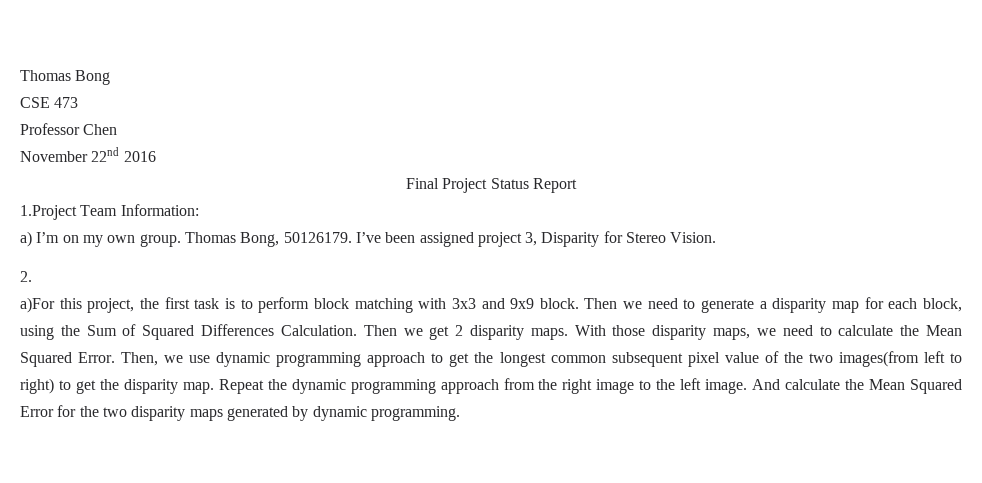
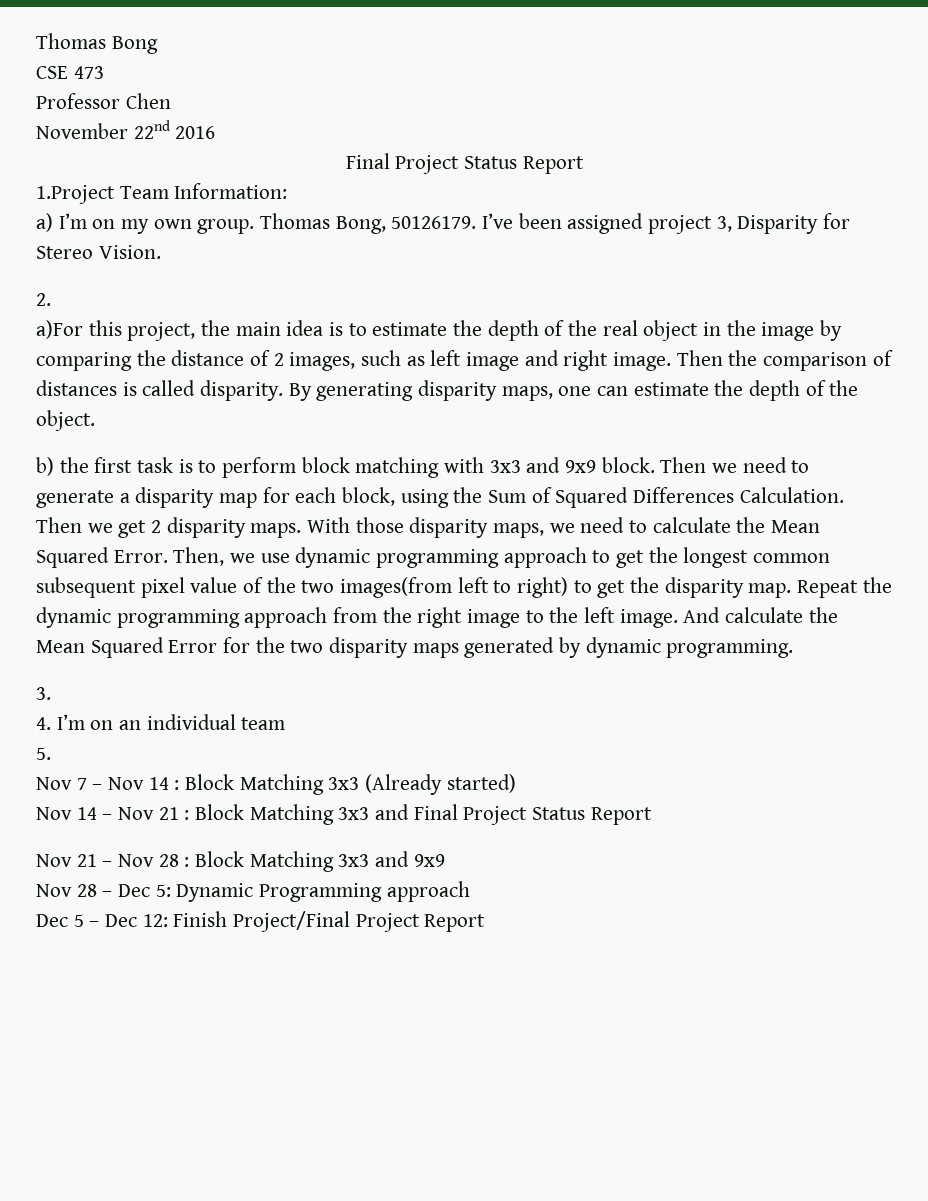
- a)For this project, the first task is to perform block matching with 3x3 and 9x9 block.
+ a)For this project, the main idea is to estimate the depth of the real object in the image by comparing the distance of 2 images, such as left image and right image. Then the comparison of distances is called disparity. By generating disparity maps, one can estimate the depth of the object.
+ b) the first task is to perform block matching with 3x3 and 9x9 block.
+ 3.
+ 4. I’m on an individual team
+ 5.
+ Nov 7 – Nov 14 : Block Matching 3x3 (Already started)
+ Nov 14 – Nov 21 : Block Matching 3x3 and Final Project Status Report
+ Nov 21 – Nov 28 : Block Matching 3x3 and 9x9
+ Nov 28 – Dec 5: Dynamic Programming approach
+ Dec 5 – Dec 12: Finish Project/Final Project Report

